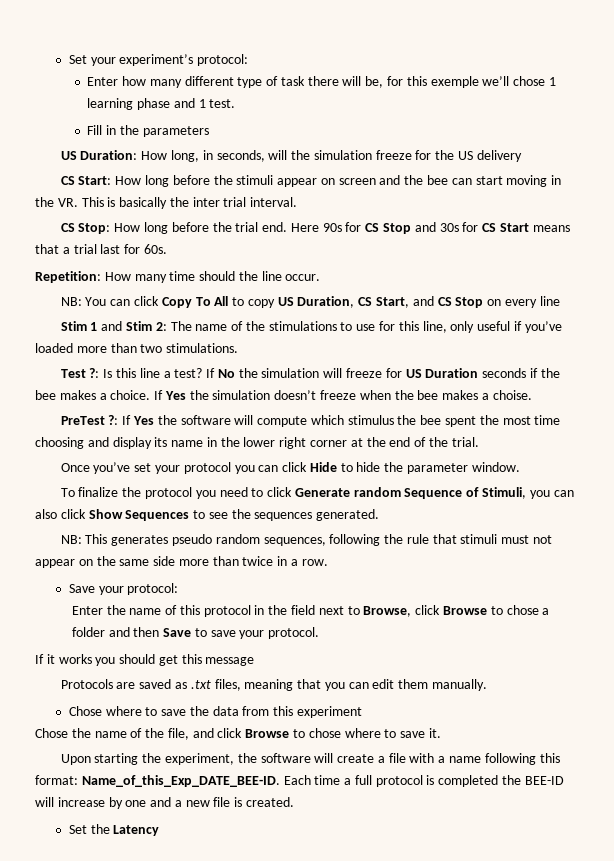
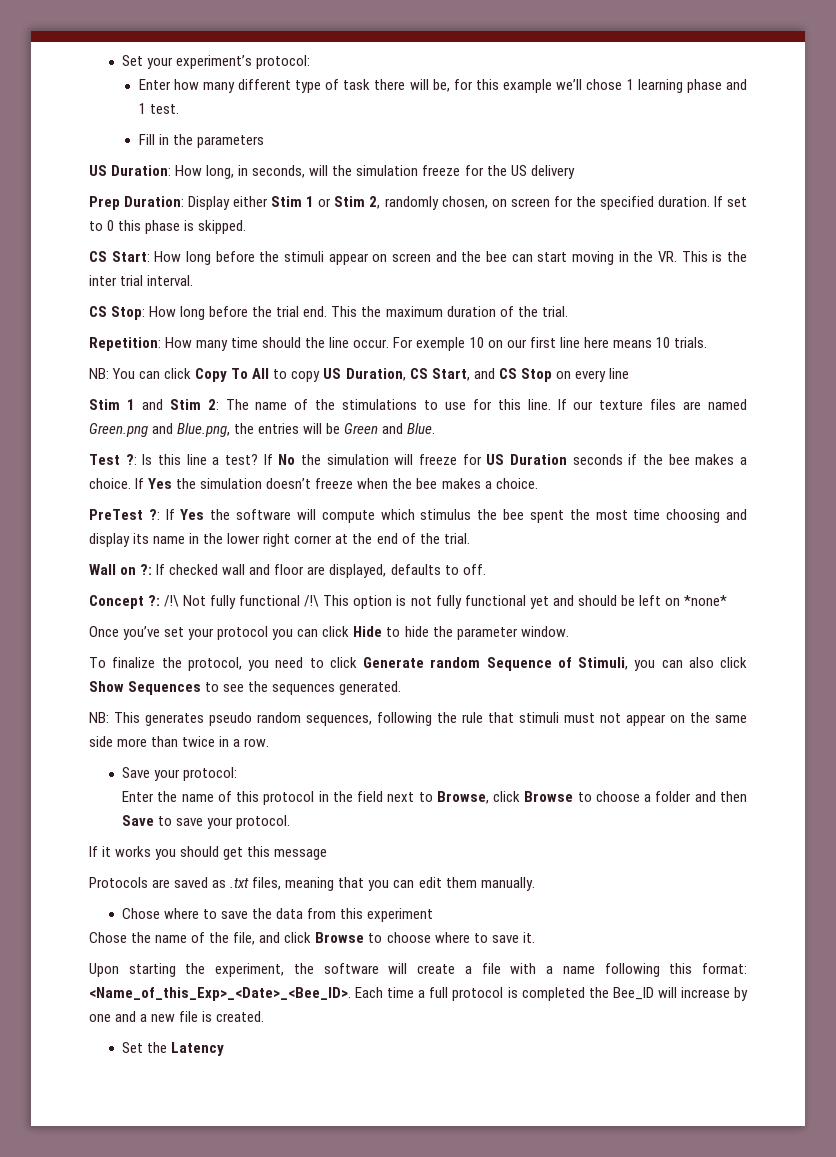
- Enter how many different type of task there will be, for this exemple we’ll chose 1 learning phase and 1 test.
+ Enter how many different type of task there will be, for this example we’ll chose 1 learning phase and 1 test.
+ Prep Duration: Display either Stim 1 or Stim 2, randomly chosen, on screen for the specified duration. If set to 0 this phase is skipped.
- CS Start: How long before the stimuli appear on screen and the bee can start moving in the VR. This is basically the inter trial interval.
+ CS Start: How long before the stimuli appear on screen and the bee can start moving in the VR. This is the inter trial interval.
- Here 90s for CS Stop and 30s for CS Start means that a trial last for 60s.
+ This the maximum duration of the trial.
+ For exemple 10 on our first line here means 10 trials.
- Stim 1 and Stim 2: The name of the stimulations to use for this line, only useful if you’ve loaded more than two stimulations.
+ Stim 1 and Stim 2: The name of the stimulations to use for this line. If our texture files are named Green.png and Blue.png, the entries will be Green and Blue.
- If Yes the simulation doesn’t freeze when the bee makes a choise.
+ If Yes the simulation doesn’t freeze when the bee makes a choice.
+ Wall on ?: If checked wall and floor are displayed, defaults to off.
+ Concept ?: /!\ Not fully functional /!\ This option is not fully functional yet and should be left on *none*
- To finalize the protocol you need to click Generate random Sequence of Stimuli, you can also click Show Sequences to see the sequences generated.
+ To finalize the protocol, you need to click Generate random Sequence of Stimuli, you can also click Show Sequences to see the sequences generated.
- Enter the name of this protocol in the field next to Browse, click Browse to chose a folder and then Save to save your protocol.
+ Enter the name of this protocol in the field next to Browse, click Browse to choose a folder and then Save to save your protocol.
- Chose the name of the file, and click Browse to chose where to save it.
+ Chose the name of the file, and click Browse to choose where to save it.
- Upon starting the experiment, the software will create a file with a name following this format: Name_of_this_Exp_DATE_BEE-ID.
+ Upon starting the experiment, the software will create a file with a name following this format: <Name_of_this_Exp>_<Date>_<Bee_ID>.
- Each time a full protocol is completed the BEE-ID will increase by one and a new file is created.
+ Each time a full protocol is completed the Bee_ID will increase by one and a new file is created.

